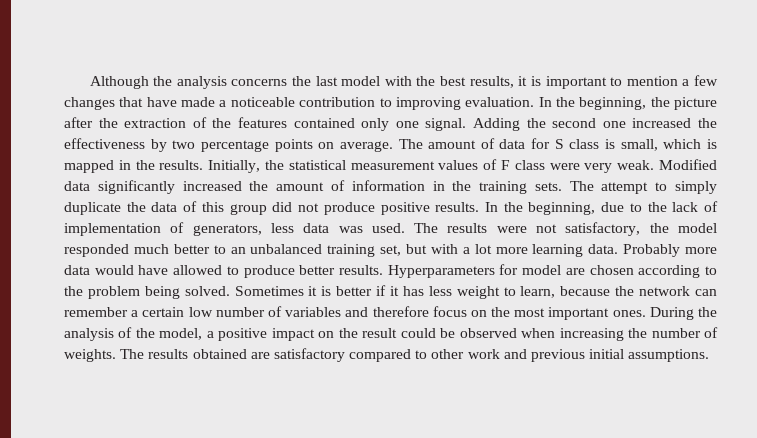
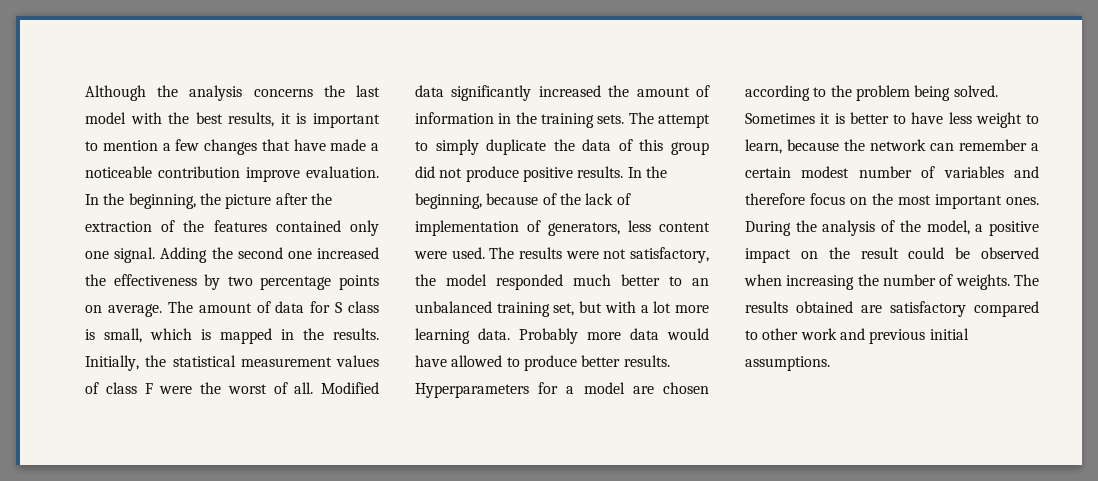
- Although the analysis concerns the last model with the best results, it is important to mention a few changes that have made a noticeable contribution to improving evaluation.
+ Although the analysis concerns the last model with the best results, it is important to mention a few changes that have made a noticeable contribution improve evaluation.
- Initially, the statistical measurement values of F class were very weak.
+ Initially, the statistical measurement values of class F were the worst of all.
- In the beginning, due to the lack of implementation of generators, less data was used.
+ In the beginning, because of the lack of implementation of generators, less content were used.
- Hyperparameters for model are chosen according to the problem being solved.
+ Hyperparameters for a model are chosen according to the problem being solved.
- Sometimes it is better if it has less weight to learn, because the network can remember a certain low number of variables and therefore focus on the most important ones.
+ Sometimes it is better to have less weight to learn, because the network can remember a certain modest number of variables and therefore focus on the most important ones.

